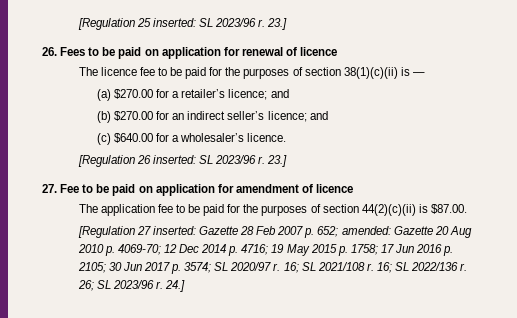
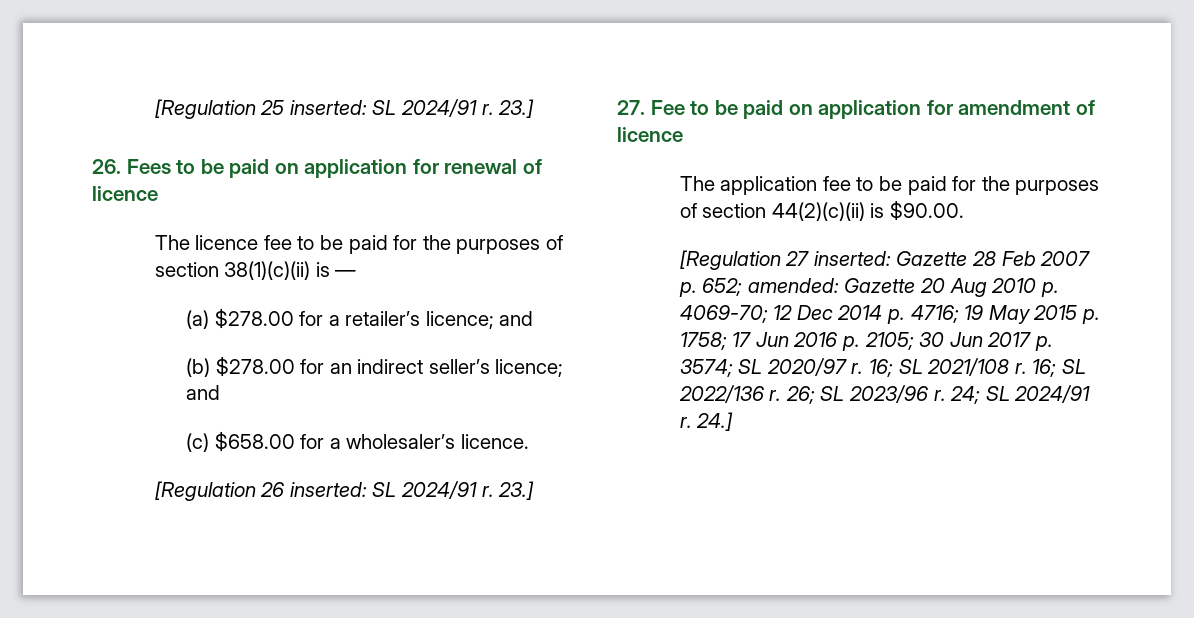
- [Regulation 25 inserted: SL 2023/96 r.
+ [Regulation 25 inserted: SL 2024/91 r.
- (a) $270.00 for a retailer’s licence; and
+ (a) $278.00 for a retailer’s licence; and
- (b) $270.00 for an indirect seller’s licence; and
+ (b) $278.00 for an indirect seller’s licence; and
- (c) $640.00 for a wholesaler’s licence.
+ (c) $658.00 for a wholesaler’s licence.
- [Regulation 26 inserted: SL 2023/96 r.
+ [Regulation 26 inserted: SL 2024/91 r.
- The application fee to be paid for the purposes of section 44(2)(c)(ii) is $87.00.
+ The application fee to be paid for the purposes of section 44(2)(c)(ii) is $90.00.
+ 24; SL 2024/91 r.

